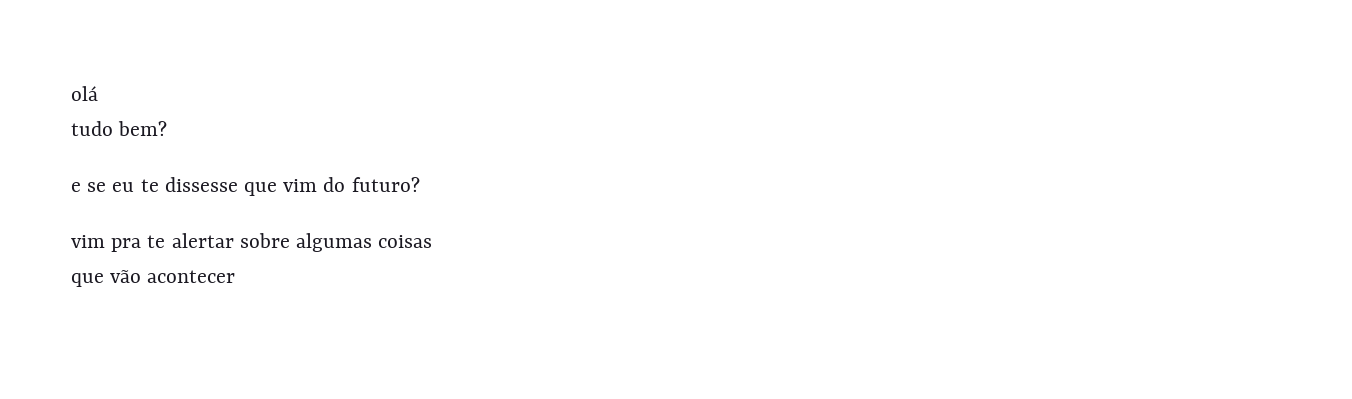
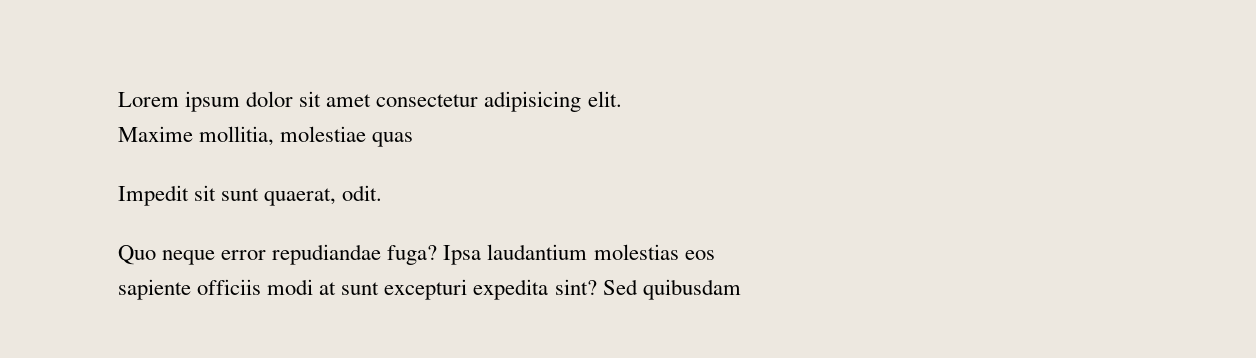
- olá
- tudo bem?
- e se eu te dissesse que vim do futuro?
- vim pra te alertar sobre algumas coisas
- que vão acontecer
+ Lorem ipsum dolor sit amet consectetur adipisicing elit.
+ Maxime mollitia, molestiae quas
+ Impedit sit sunt quaerat, odit.
+ Quo neque error repudiandae fuga? Ipsa laudantium molestias eos
+ sapiente officiis modi at sunt excepturi expedita sint? Sed quibusdam

